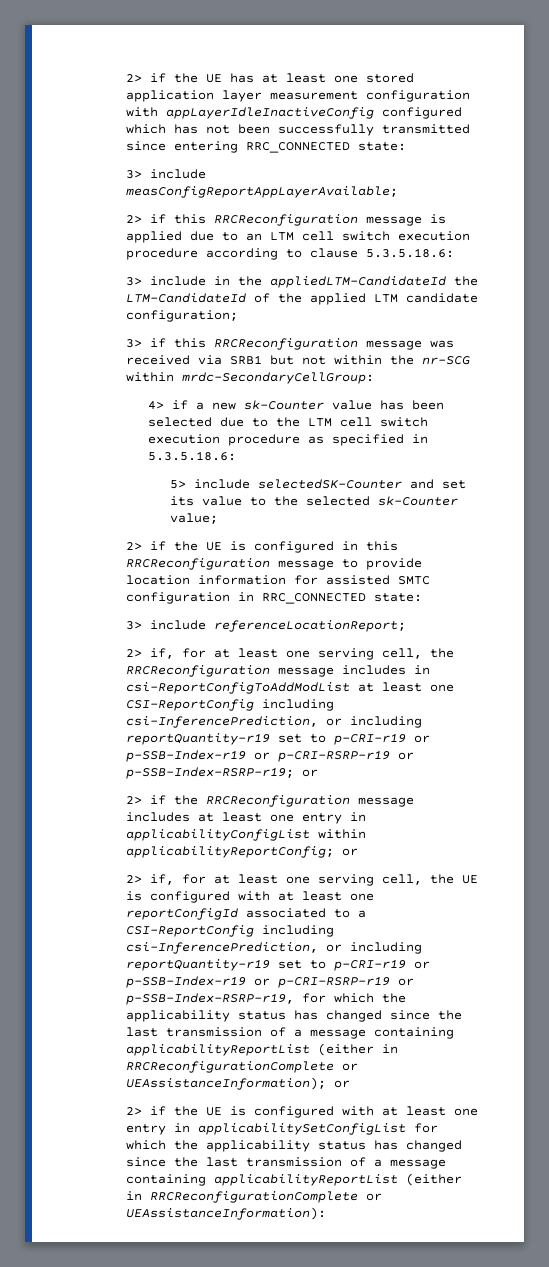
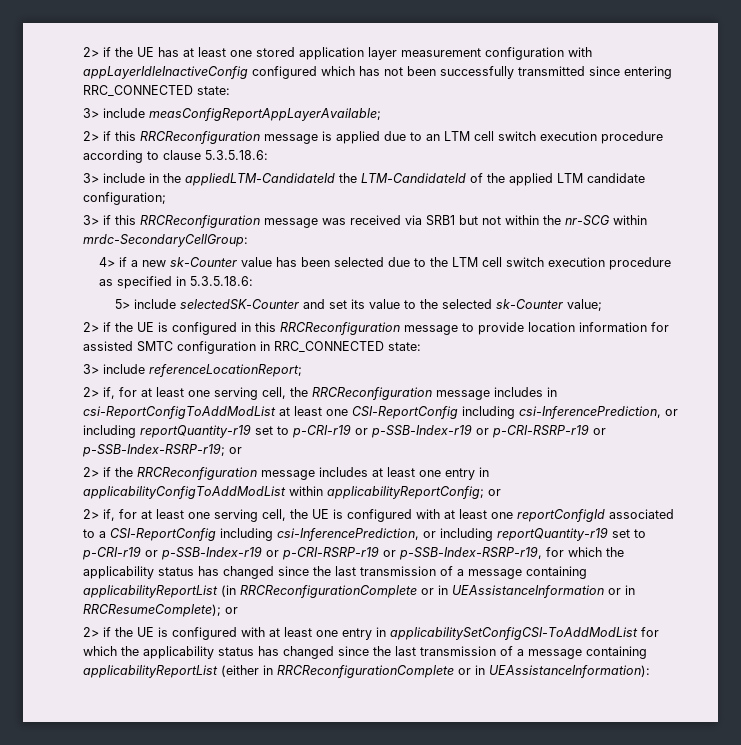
- 2> if the RRCReconfiguration message includes at least one entry in applicabilityConfigList within applicabilityReportConfig; or
+ 2> if the RRCReconfiguration message includes at least one entry in applicabilityConfigToAddModList within applicabilityReportConfig; or
- 2> if, for at least one serving cell, the UE is configured with at least one reportConfigId associated to a CSI-ReportConfig including csi-InferencePrediction, or including reportQuantity-r19 set to p-CRI-r19 or p-SSB-Index-r19 or p-CRI-RSRP-r19 or p-SSB-Index-RSRP-r19, for which the applicability status has changed since the last transmission of a message containing applicabilityReportList (either in RRCReconfigurationComplete or UEAssistanceInformation); or
+ 2> if, for at least one serving cell, the UE is configured with at least one reportConfigId associated to a CSI-ReportConfig including csi-InferencePrediction, or including reportQuantity-r19 set to p-CRI-r19 or p-SSB-Index-r19 or p-CRI-RSRP-r19 or p-SSB-Index-RSRP-r19, for which the applicability status has changed since the last transmission of a message containing applicabilityReportList (in RRCReconfigurationComplete or in UEAssistanceInformation or in RRCResumeComplete); or
- 2> if the UE is configured with at least one entry in applicabilitySetConfigList for which the applicability status has changed since the last transmission of a message containing applicabilityReportList (either in RRCReconfigurationComplete or UEAssistanceInformation):
+ 2> if the UE is configured with at least one entry in applicabilitySetConfigCSI-ToAddModList for which the applicability status has changed since the last transmission of a message containing applicabilityReportList (either in RRCReconfigurationComplete or in UEAssistanceInformation):

